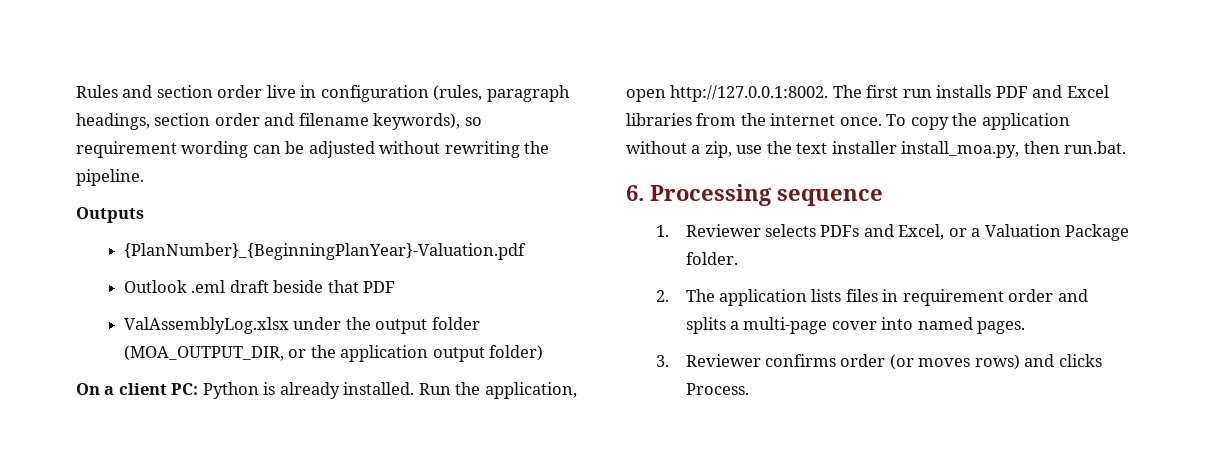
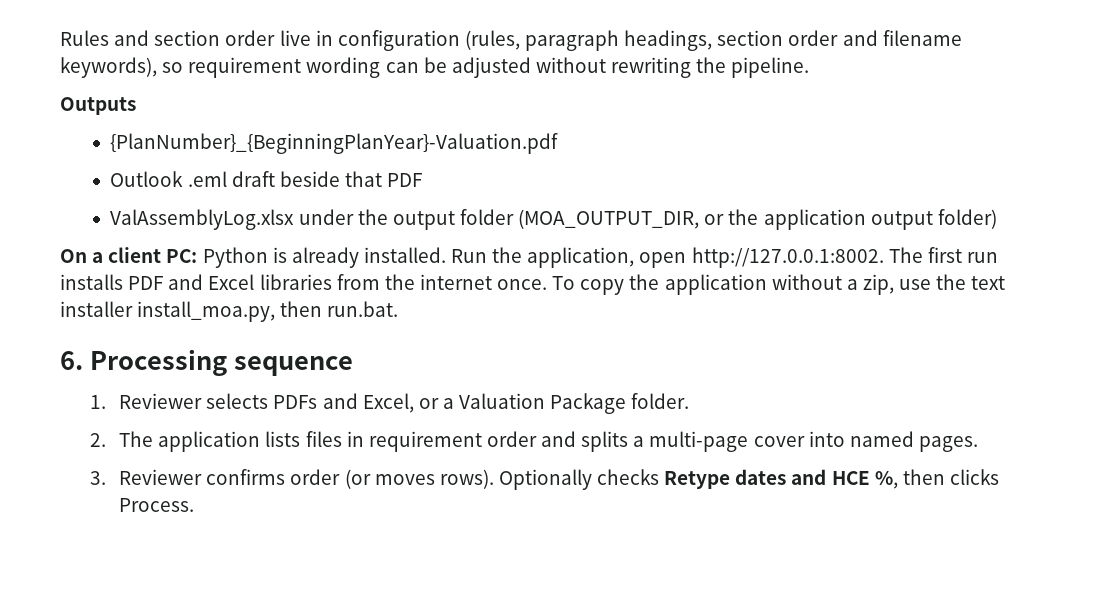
- 3. Reviewer confirms order (or moves rows) and clicks Process.
+ 3. Reviewer confirms order (or moves rows). Optionally checks Retype dates and HCE %, then clicks Process.

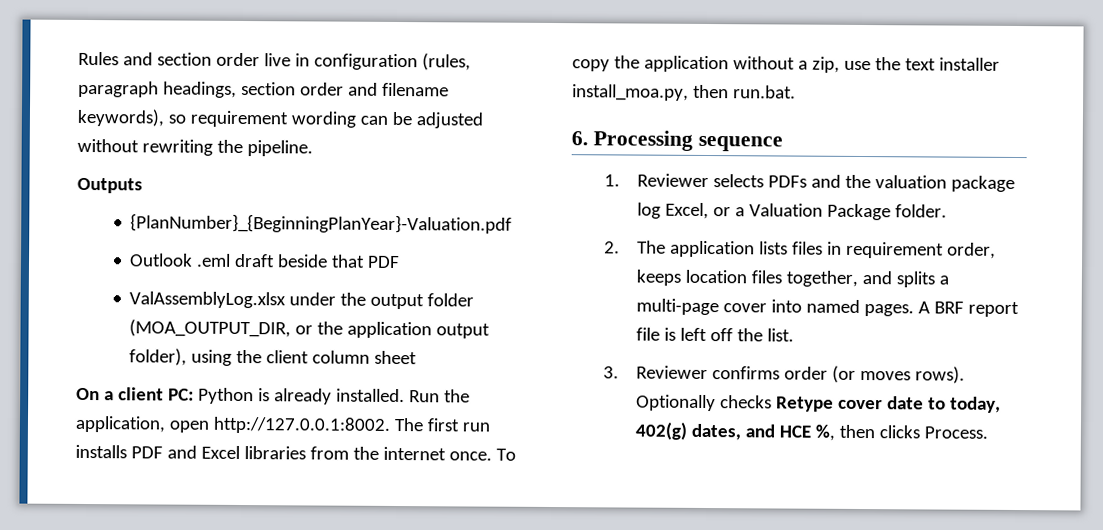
- ValAssemblyLog.xlsx under the output folder (MOA_OUTPUT_DIR, or the application output folder)
+ ValAssemblyLog.xlsx under the output folder (MOA_OUTPUT_DIR, or the application output folder), using the client column sheet
- 1. Reviewer selects PDFs and Excel, or a Valuation Package folder.
+ 1. Reviewer selects PDFs and the valuation package log Excel, or a Valuation Package folder.
- 2. The application lists files in requirement order and splits a multi-page cover into named pages.
+ 2. The application lists files in requirement order, keeps location files together, and splits a multi-page cover into named pages. A BRF report file is left off the list.
- Optionally checks Retype dates and HCE %, then clicks Process.
+ Optionally checks Retype cover date to today, 402(g) dates, and HCE %, then clicks Process.

